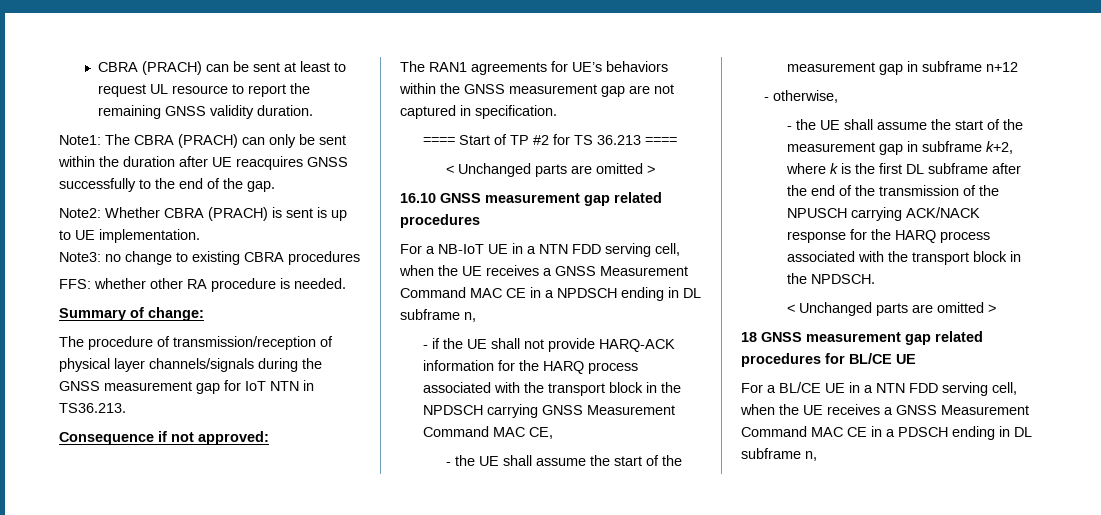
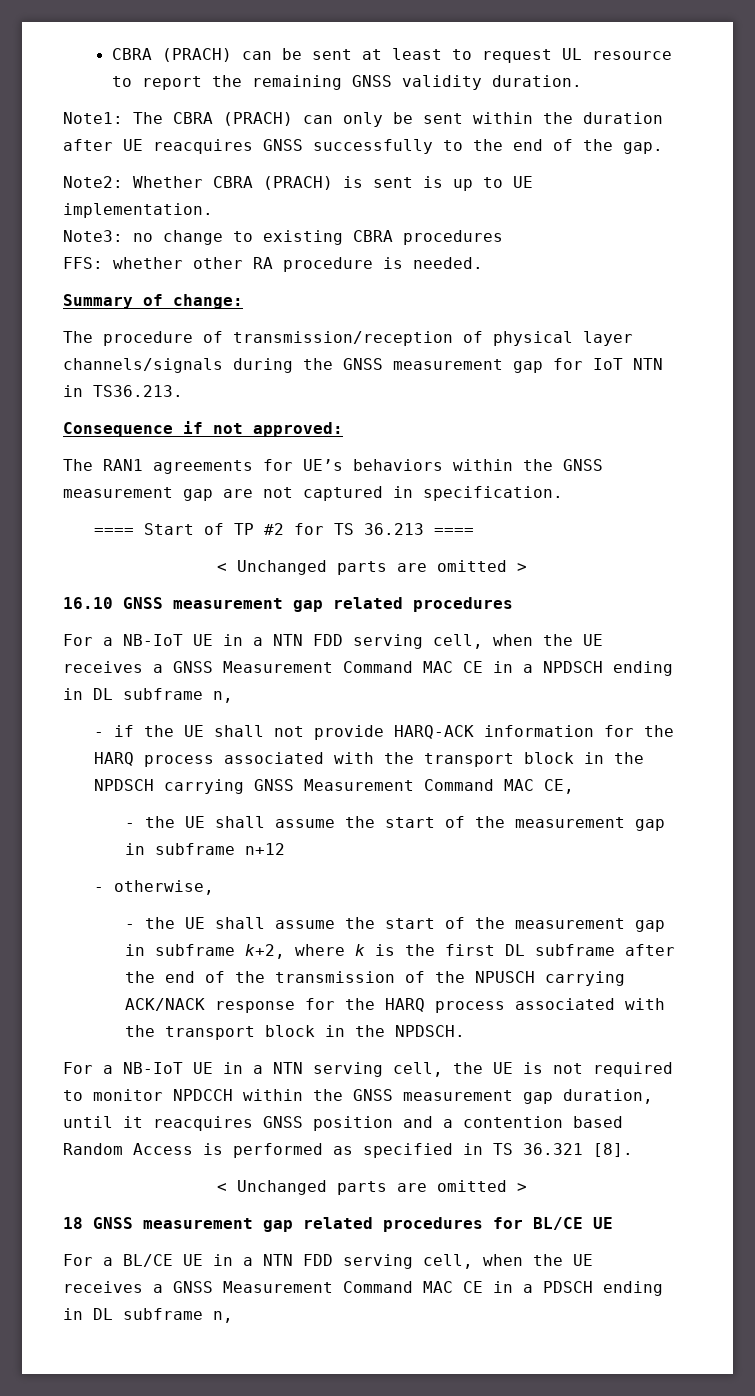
+ For a NB-IoT UE in a NTN serving cell, the UE is not required to monitor NPDCCH within the GNSS measurement gap duration, until it reacquires GNSS position and a contention based Random Access is performed as specified in TS 36.321 [8].

